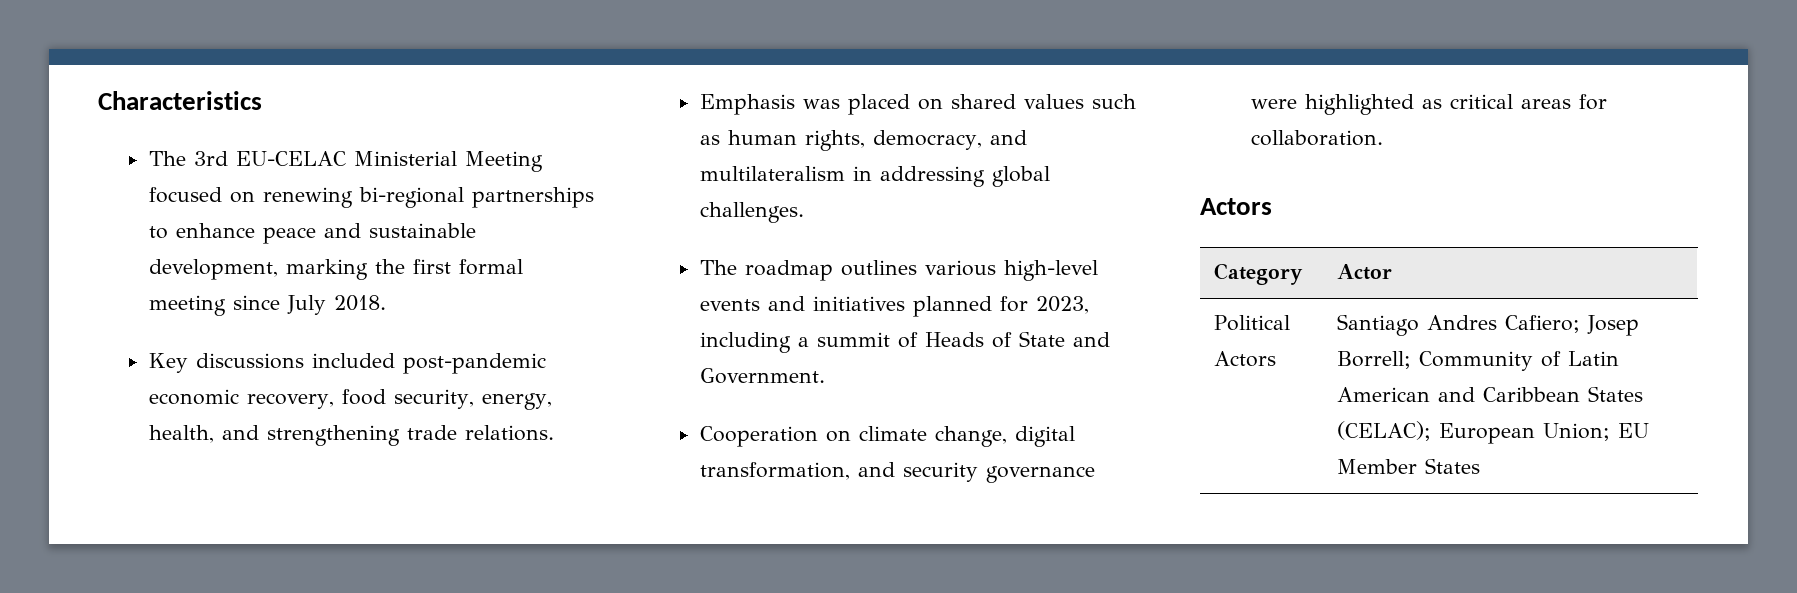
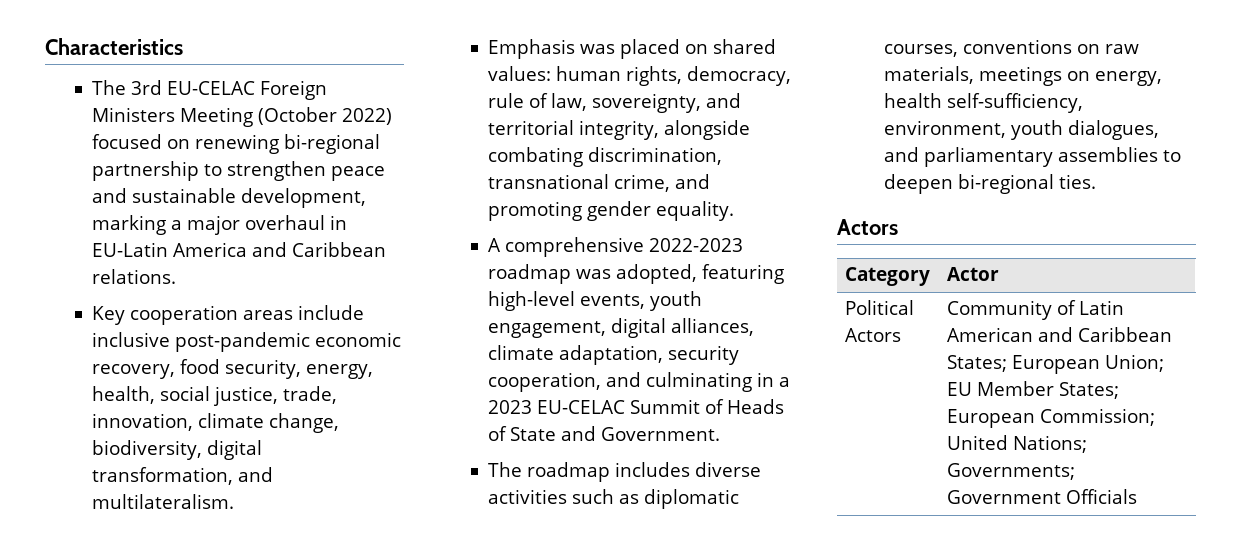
- The 3rd EU-CELAC Ministerial Meeting focused on renewing bi-regional partnerships to enhance peace and sustainable development, marking the first formal meeting since July 2018.
- Key discussions included post-pandemic economic recovery, food security, energy, health, and strengthening trade relations.
+ The 3rd EU-CELAC Foreign Ministers Meeting (October 2022) focused on renewing bi-regional partnership to strengthen peace and sustainable development, marking a major overhaul in EU-Latin America and Caribbean relations.
+ Key cooperation areas include inclusive post-pandemic economic recovery, food security, energy, health, social justice, trade, innovation, climate change, biodiversity, digital transformation, and multilateralism.
- Emphasis was placed on shared values such as human rights, democracy, and multilateralism in addressing global challenges.
- The roadmap outlines various high-level events and initiatives planned for 2023, including a summit of Heads of State and Government.
+ Emphasis was placed on shared values: human rights, democracy, rule of law, sovereignty, and territorial integrity, alongside combating discrimination, transnational crime, and promoting gender equality.
+ A comprehensive 2022-2023 roadmap was adopted, featuring high-level events, youth engagement, digital alliances, climate adaptation, security cooperation, and culminating in a 2023 EU-CELAC Summit of Heads of State and Government.
- Cooperation on climate change, digital transformation, and security governance were highlighted as critical areas for collaboration.
+ The roadmap includes diverse activities such as diplomatic courses, conventions on raw materials, meetings on energy, health self-sufficiency, environment, youth dialogues, and parliamentary assemblies to deepen bi-regional ties.
- Political Actors | Santiago Andres Cafiero; Josep Borrell; Community of Latin American and Caribbean States (CELAC); European Union; EU Member States
+ Political Actors | Community of Latin American and Caribbean States; European Union; EU Member States; European Commission; United Nations; Governments; Government Officials

